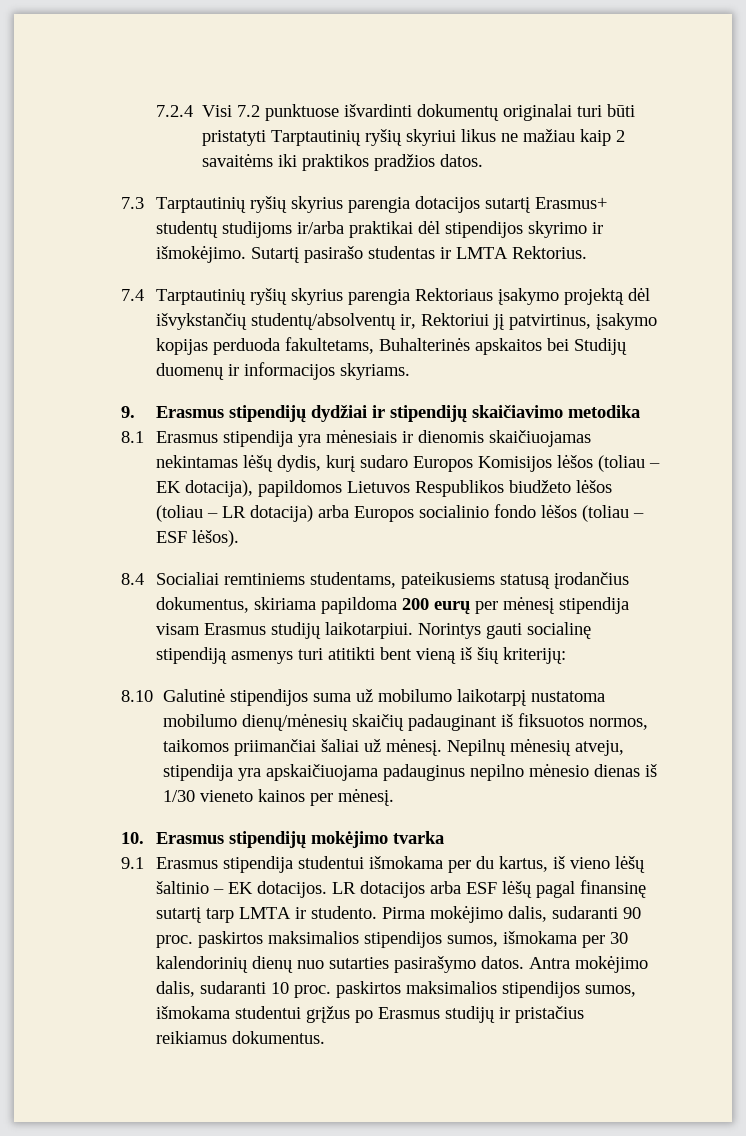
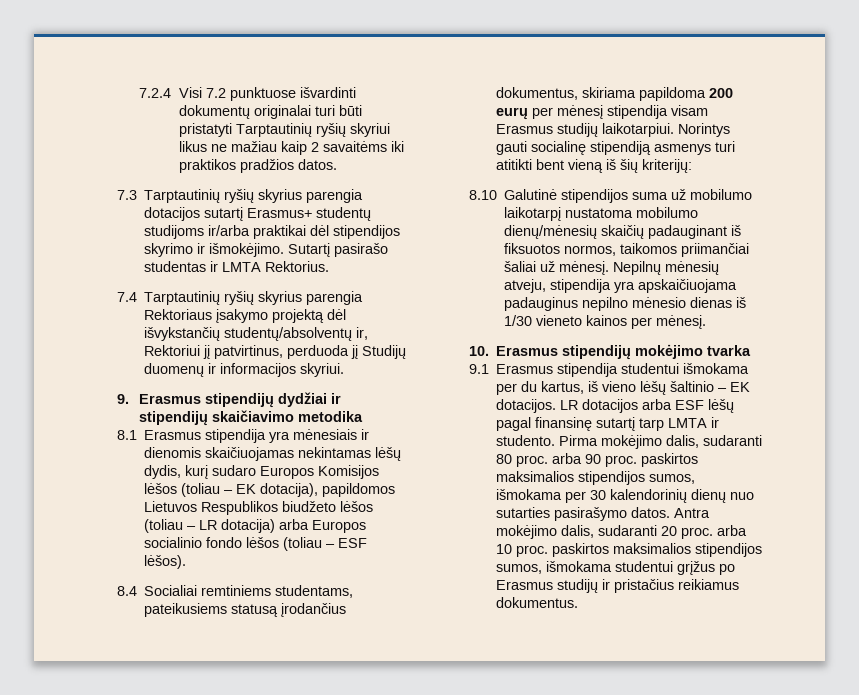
- 7.4 Tarptautinių ryšių skyrius parengia Rektoriaus įsakymo projektą dėl išvykstančių studentų/absolventų ir, Rektoriui jį patvirtinus, įsakymo kopijas perduoda fakultetams, Buhalterinės apskaitos bei Studijų duomenų ir informacijos skyriams.
+ 7.4 Tarptautinių ryšių skyrius parengia Rektoriaus įsakymo projektą dėl išvykstančių studentų/absolventų ir, Rektoriui jį patvirtinus, perduoda jį Studijų duomenų ir informacijos skyriui.
- Pirma mokėjimo dalis, sudaranti 90 proc. paskirtos maksimalios stipendijos sumos, išmokama per 30 kalendorinių dienų nuo sutarties pasirašymo datos.
+ Pirma mokėjimo dalis, sudaranti 80 proc. arba 90 proc. paskirtos maksimalios stipendijos sumos, išmokama per 30 kalendorinių dienų nuo sutarties pasirašymo datos.
- Antra mokėjimo dalis, sudaranti 10 proc. paskirtos maksimalios stipendijos sumos, išmokama studentui grįžus po Erasmus studijų ir pristačius reikiamus dokumentus.
+ Antra mokėjimo dalis, sudaranti 20 proc. arba 10 proc. paskirtos maksimalios stipendijos sumos, išmokama studentui grįžus po Erasmus studijų ir pristačius reikiamus dokumentus.

